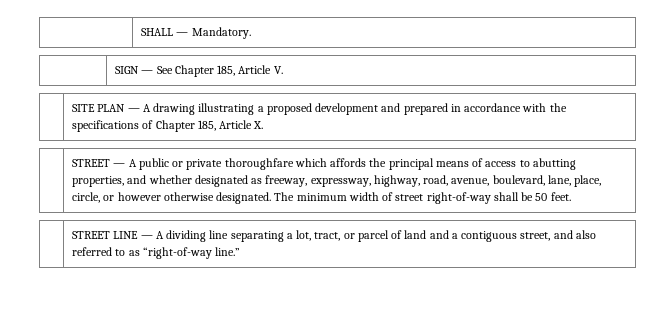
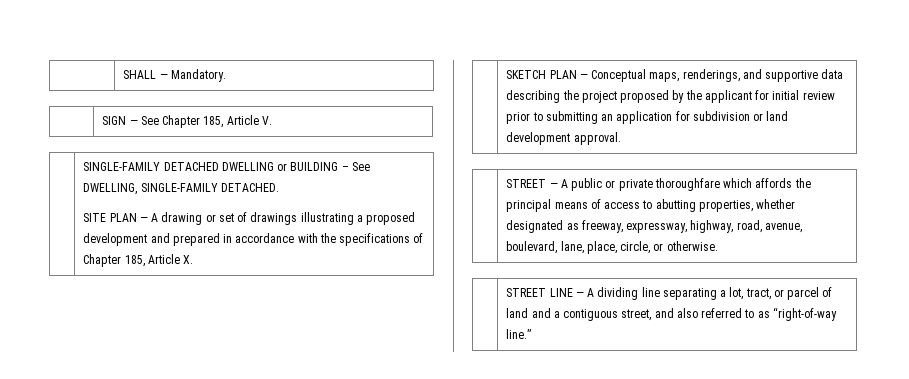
- | SITE PLAN — A drawing illustrating a proposed development and prepared in accordance with the specifications of Chapter 185, Article X.
+ | SINGLE-FAMILY DETACHED DWELLING or BUILDING – See DWELLING, SINGLE-FAMILY DETACHED.
+ SITE PLAN — A drawing or set of drawings illustrating a proposed development and prepared in accordance with the specifications of Chapter 185, Article X.
+ | SKETCH PLAN — Conceptual maps, renderings, and supportive data describing the project proposed by the applicant for initial review prior to submitting an application for subdivision or land development approval.
- STREET — A public or private thoroughfare which affords the principal means of access to abutting properties, and whether designated as freeway, expressway, highway, road, avenue, boulevard, lane, place, circle, or however otherwise designated. The minimum width of street right-of-way shall be 50 feet.
+ STREET — A public or private thoroughfare which affords the principal means of access to abutting properties, whether designated as freeway, expressway, highway, road, avenue, boulevard, lane, place, circle, or otherwise.

